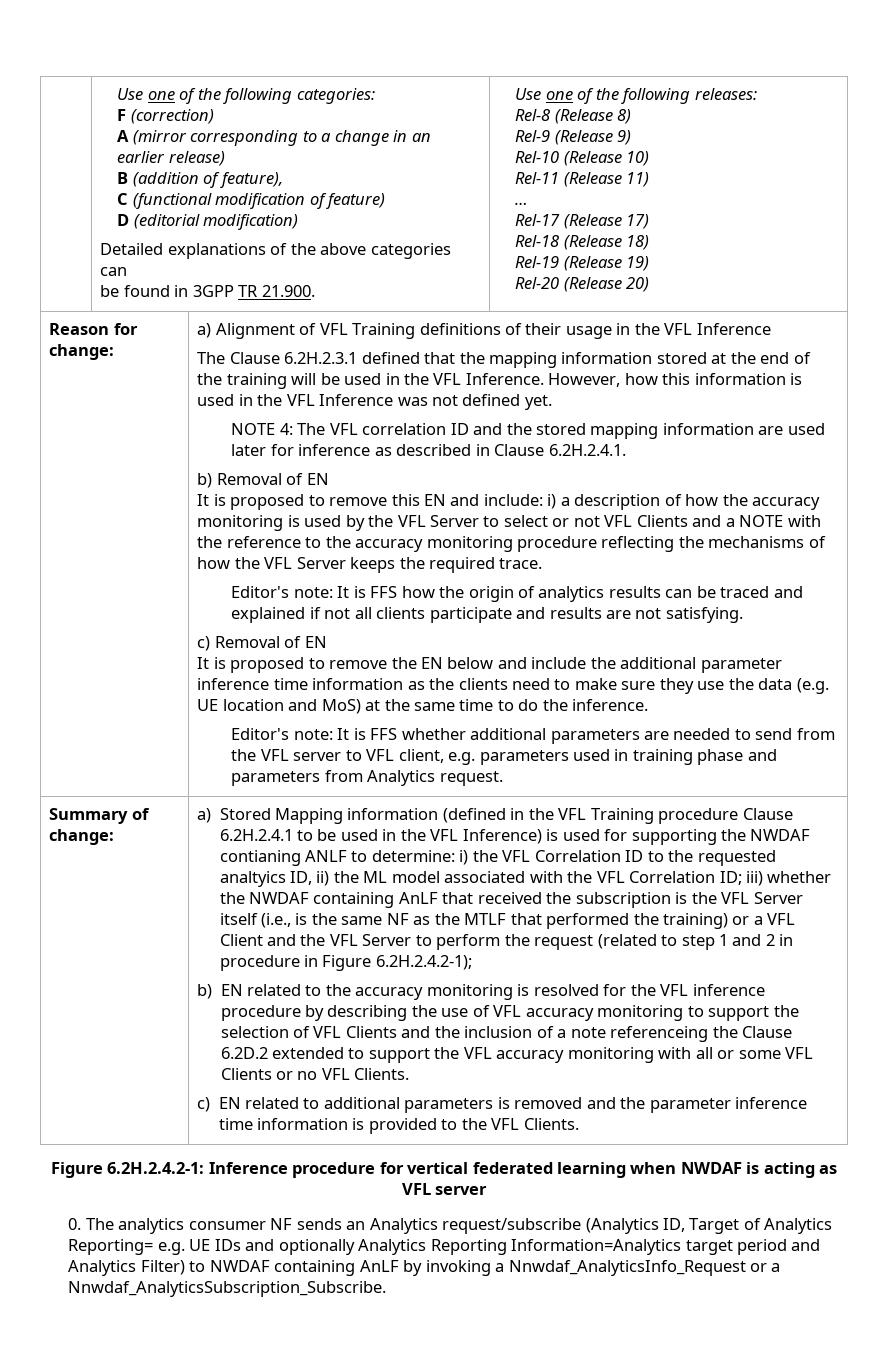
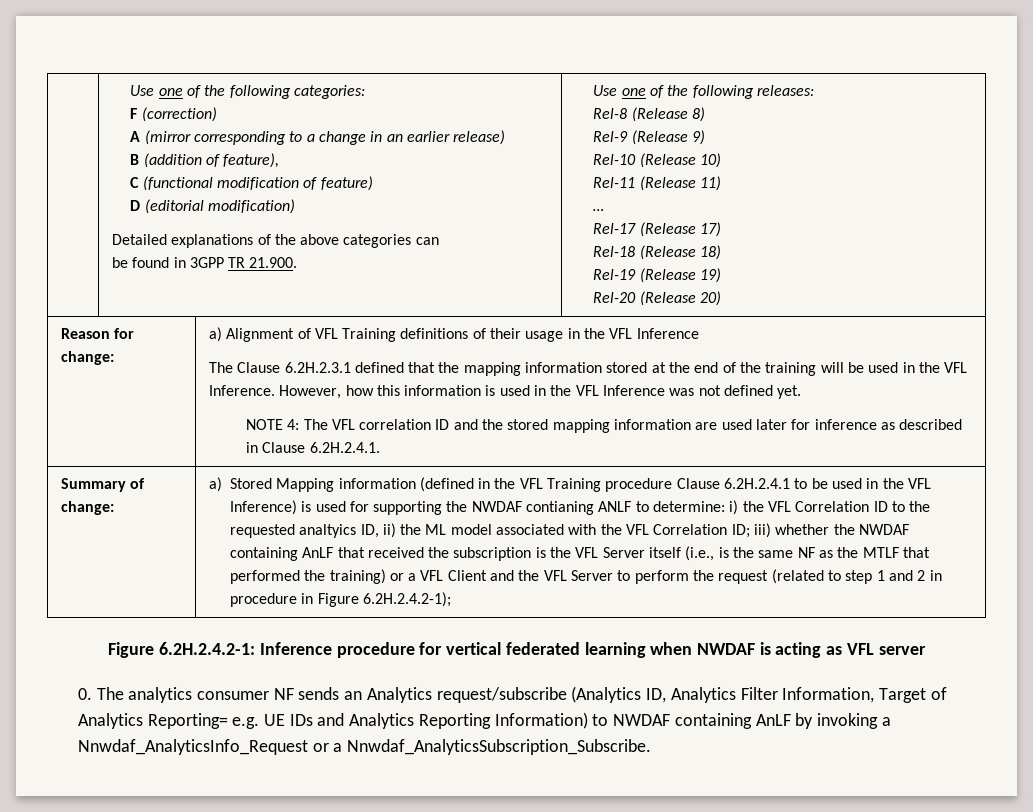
- b) Removal of EN
- It is proposed to remove this EN and include: i) a description of how the accuracy monitoring is used by the VFL Server to select or not VFL Clients and a NOTE with the reference to the accuracy monitoring procedure reflecting the mechanisms of how the VFL Server keeps the required trace.
- Editor's note: It is FFS how the origin of analytics results can be traced and explained if not all clients participate and results are not satisfying.
- c) Removal of EN
- It is proposed to remove the EN below and include the additional parameter inference time information as the clients need to make sure they use the data (e.g. UE location and MoS) at the same time to do the inference.
- Editor's note: It is FFS whether additional parameters are needed to send from the VFL server to VFL client, e.g. parameters used in training phase and parameters from Analytics request.
- b) EN related to the accuracy monitoring is resolved for the VFL inference procedure by describing the use of VFL accuracy monitoring to support the selection of VFL Clients and the inclusion of a note referenceing the Clause 6.2D.2 extended to support the VFL accuracy monitoring with all or some VFL Clients or no VFL Clients.
- c) EN related to additional parameters is removed and the parameter inference time information is provided to the VFL Clients.
- 0. The analytics consumer NF sends an Analytics request/subscribe (Analytics ID, Target of Analytics Reporting= e.g. UE IDs and optionally Analytics Reporting Information=Analytics target period and Analytics Filter) to NWDAF containing AnLF by invoking a Nnwdaf_AnalyticsInfo_Request or a Nnwdaf_AnalyticsSubscription_Subscribe.
+ 0. The analytics consumer NF sends an Analytics request/subscribe (Analytics ID, Analytics Filter Information, Target of Analytics Reporting= e.g. UE IDs and Analytics Reporting Information) to NWDAF containing AnLF by invoking a Nnwdaf_AnalyticsInfo_Request or a Nnwdaf_AnalyticsSubscription_Subscribe.

